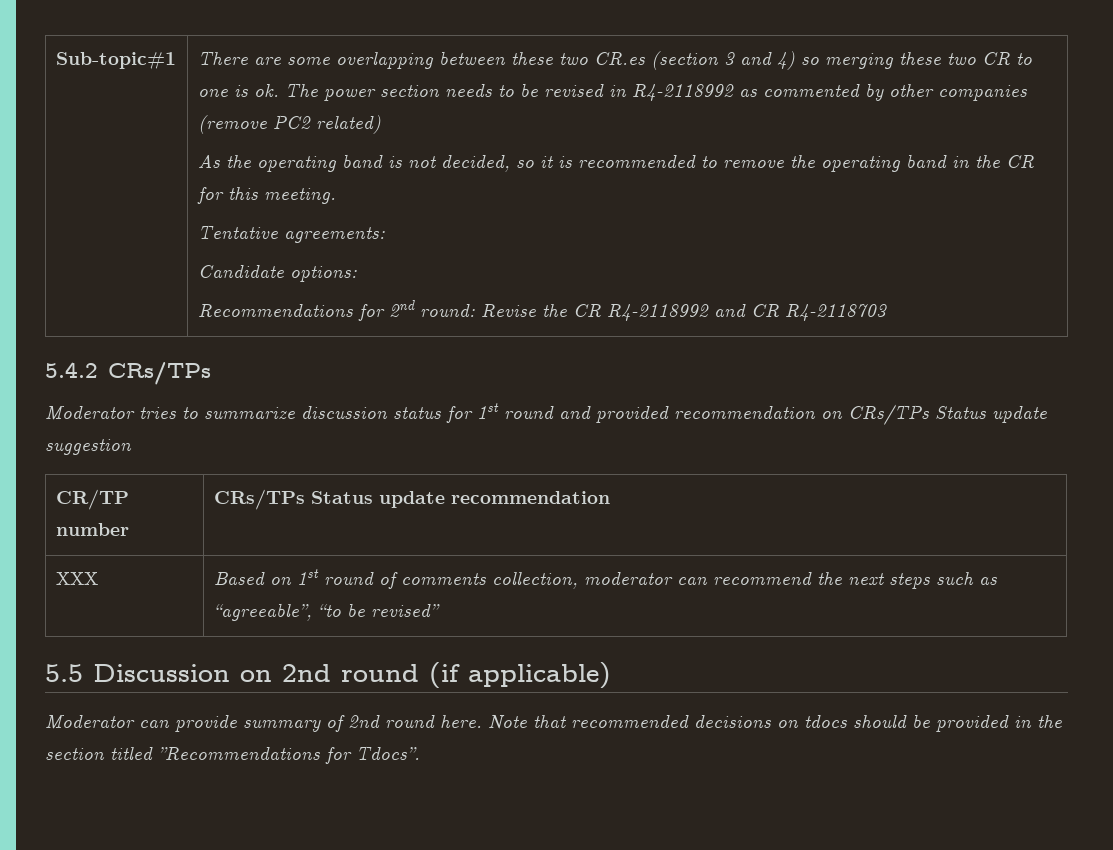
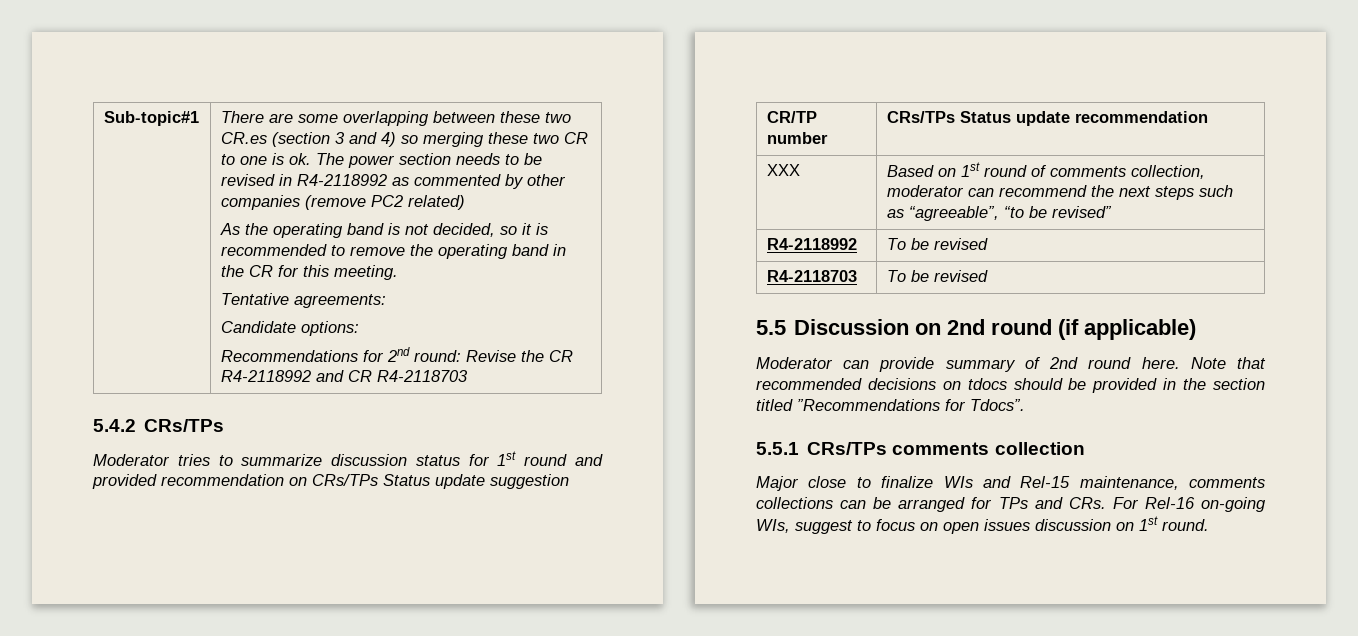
+ R4-2118992 | To be revised
+ R4-2118703 | To be revised
+ 5.5.1 CRs/TPs comments collection
+ Major close to finalize WIs and Rel-15 maintenance, comments collections can be arranged for TPs and CRs. For Rel-16 on-going WIs, suggest to focus on open issues discussion on 1st round.

